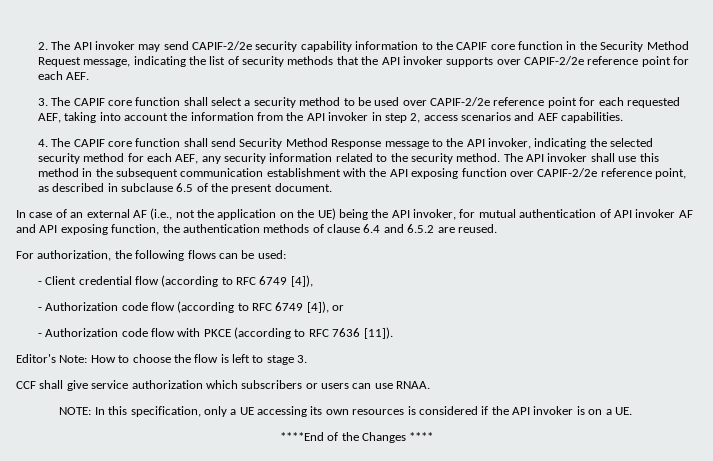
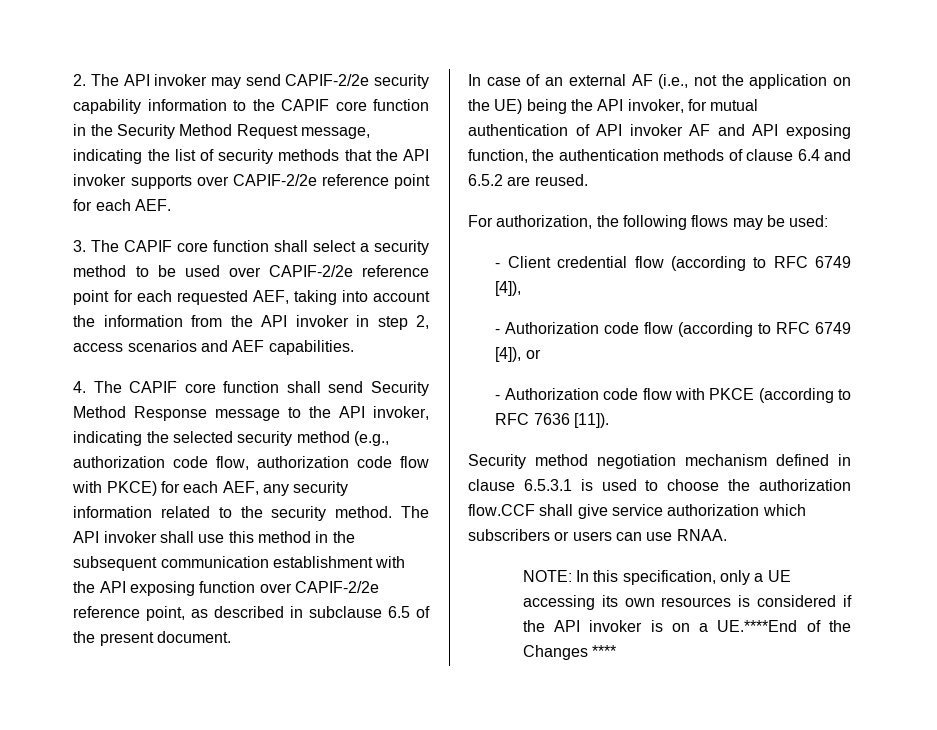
- 4. The CAPIF core function shall send Security Method Response message to the API invoker, indicating the selected security method for each AEF, any security information related to the security method.
+ 4. The CAPIF core function shall send Security Method Response message to the API invoker, indicating the selected security method (e.g., authorization code flow, authorization code flow with PKCE) for each AEF, any security information related to the security method.
- For authorization, the following flows can be used:
+ For authorization, the following flows may be used:
- Editor's Note: How to choose the flow is left to stage 3.
- CCF shall give service authorization which subscribers or users can use RNAA.
+ Security method negotiation mechanism defined in clause 6.5.3.1 is used to choose the authorization flow.CCF shall give service authorization which subscribers or users can use RNAA.
- NOTE: In this specification, only a UE accessing its own resources is considered if the API invoker is on a UE.
- ****End of the Changes ****
+ NOTE: In this specification, only a UE accessing its own resources is considered if the API invoker is on a UE.****End of the Changes ****

